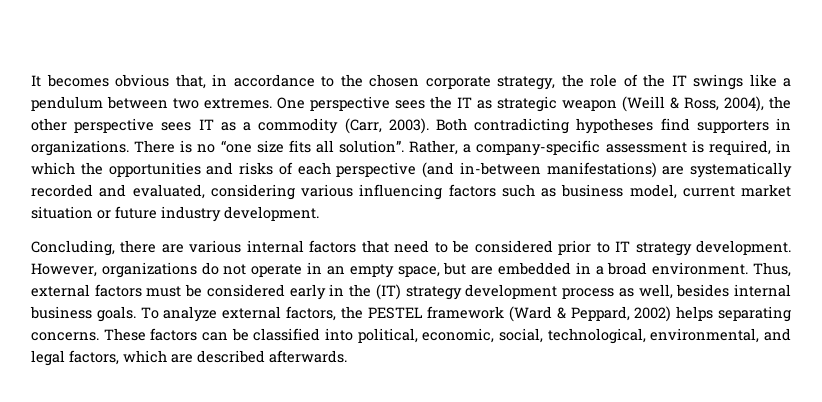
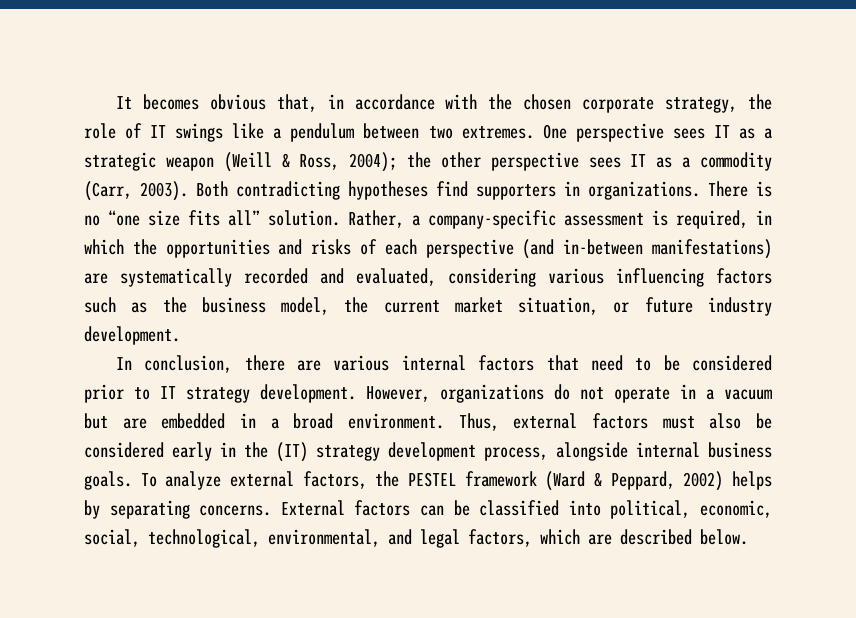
- It becomes obvious that, in accordance to the chosen corporate strategy, the role of the IT swings like a pendulum between two extremes.
+ It becomes obvious that, in accordance with the chosen corporate strategy, the role of IT swings like a pendulum between two extremes.
- One perspective sees the IT as strategic weapon (Weill & Ross, 2004), the other perspective sees IT as a commodity (Carr, 2003).
+ One perspective sees IT as a strategic weapon (Weill & Ross, 2004); the other perspective sees IT as a commodity (Carr, 2003).
- There is no “one size fits all solution”.
+ There is no “one size fits all” solution.
- Rather, a company-specific assessment is required, in which the opportunities and risks of each perspective (and in-between manifestations) are systematically recorded and evaluated, considering various influencing factors such as business model, current market situation or future industry development.
+ Rather, a company-specific assessment is required, in which the opportunities and risks of each perspective (and in-between manifestations) are systematically recorded and evaluated, considering various influencing factors such as the business model, the current market situation, or future industry development.
- Concluding, there are various internal factors that need to be considered prior to IT strategy development.
+ In conclusion, there are various internal factors that need to be considered prior to IT strategy development.
- However, organizations do not operate in an empty space, but are embedded in a broad environment.
+ However, organizations do not operate in a vacuum but are embedded in a broad environment.
- Thus, external factors must be considered early in the (IT) strategy development process as well, besides internal business goals.
+ Thus, external factors must also be considered early in the (IT) strategy development process, alongside internal business goals.
- To analyze external factors, the PESTEL framework (Ward & Peppard, 2002) helps separating concerns.
+ To analyze external factors, the PESTEL framework (Ward & Peppard, 2002) helps by separating concerns.
- These factors can be classified into political, economic, social, technological, environmental, and legal factors, which are described afterwards.
+ External factors can be classified into political, economic, social, technological, environmental, and legal factors, which are described below.

